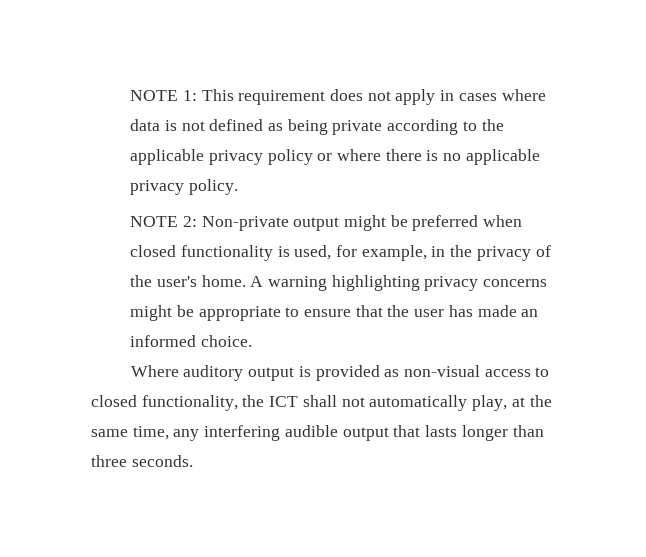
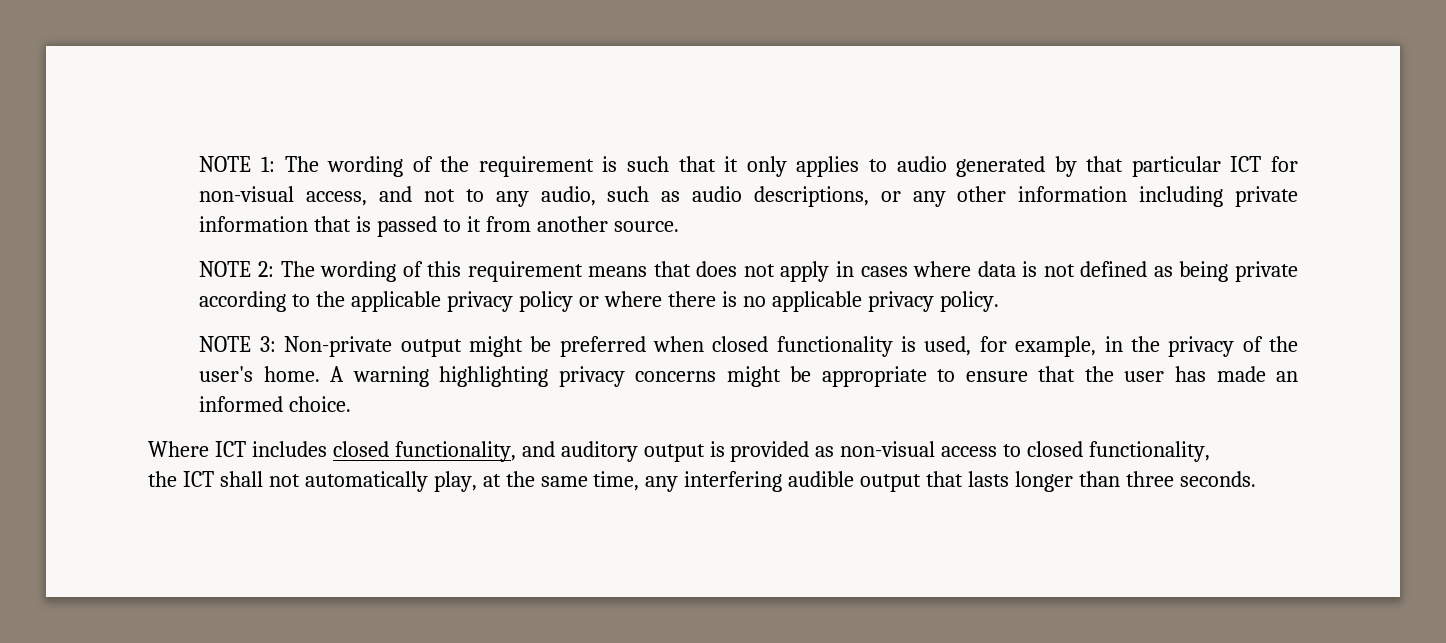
- NOTE 1: This requirement does not apply in cases where data is not defined as being private according to the applicable privacy policy or where there is no applicable privacy policy.
+ NOTE 1: The wording of the requirement is such that it only applies to audio generated by that particular ICT for non-visual access, and not to any audio, such as audio descriptions, or any other information including private information that is passed to it from another source.
+ NOTE 2: The wording of this requirement means that does not apply in cases where data is not defined as being private according to the applicable privacy policy or where there is no applicable privacy policy.
- NOTE 2: Non-private output might be preferred when closed functionality is used, for example, in the privacy of the user's home.
+ NOTE 3: Non-private output might be preferred when closed functionality is used, for example, in the privacy of the user's home.
- Where auditory output is provided as non-visual access to closed functionality, the ICT shall not automatically play, at the same time, any interfering audible output that lasts longer than three seconds.
+ Where ICT includes closed functionality, and auditory output is provided as non-visual access to closed functionality,
+ the ICT shall not automatically play, at the same time, any interfering audible output that lasts longer than three seconds.

